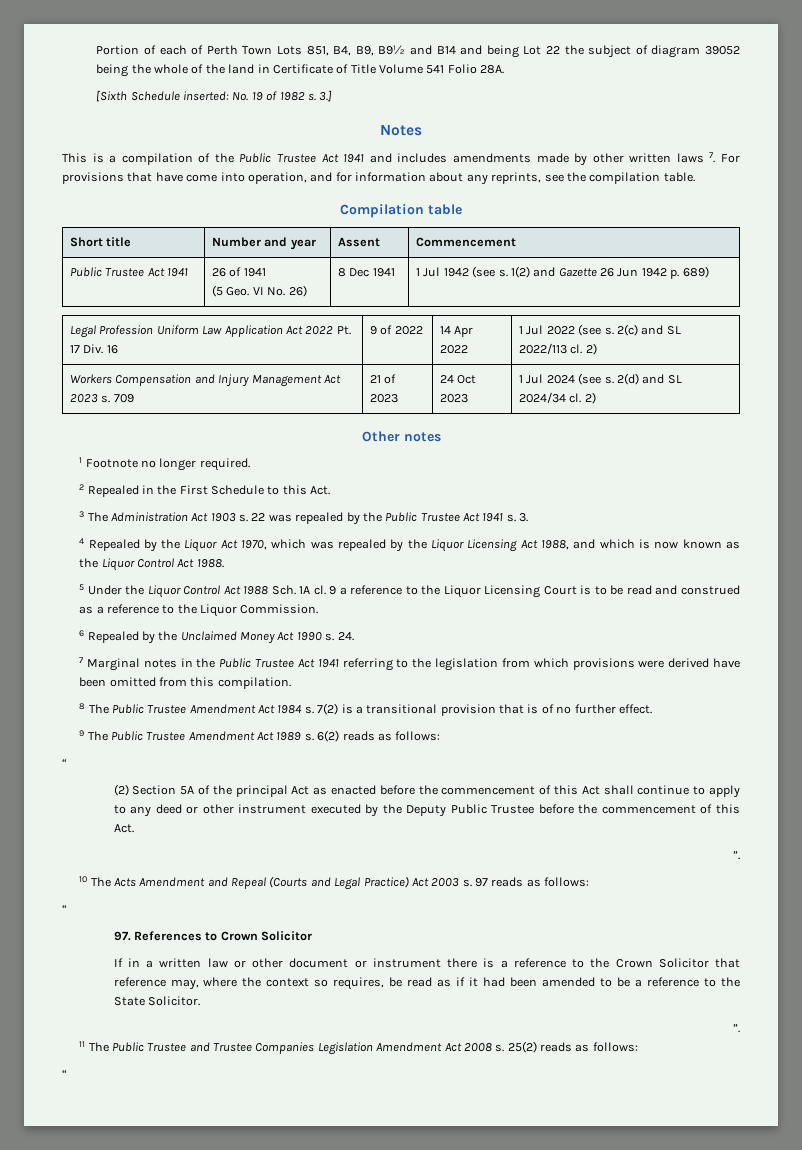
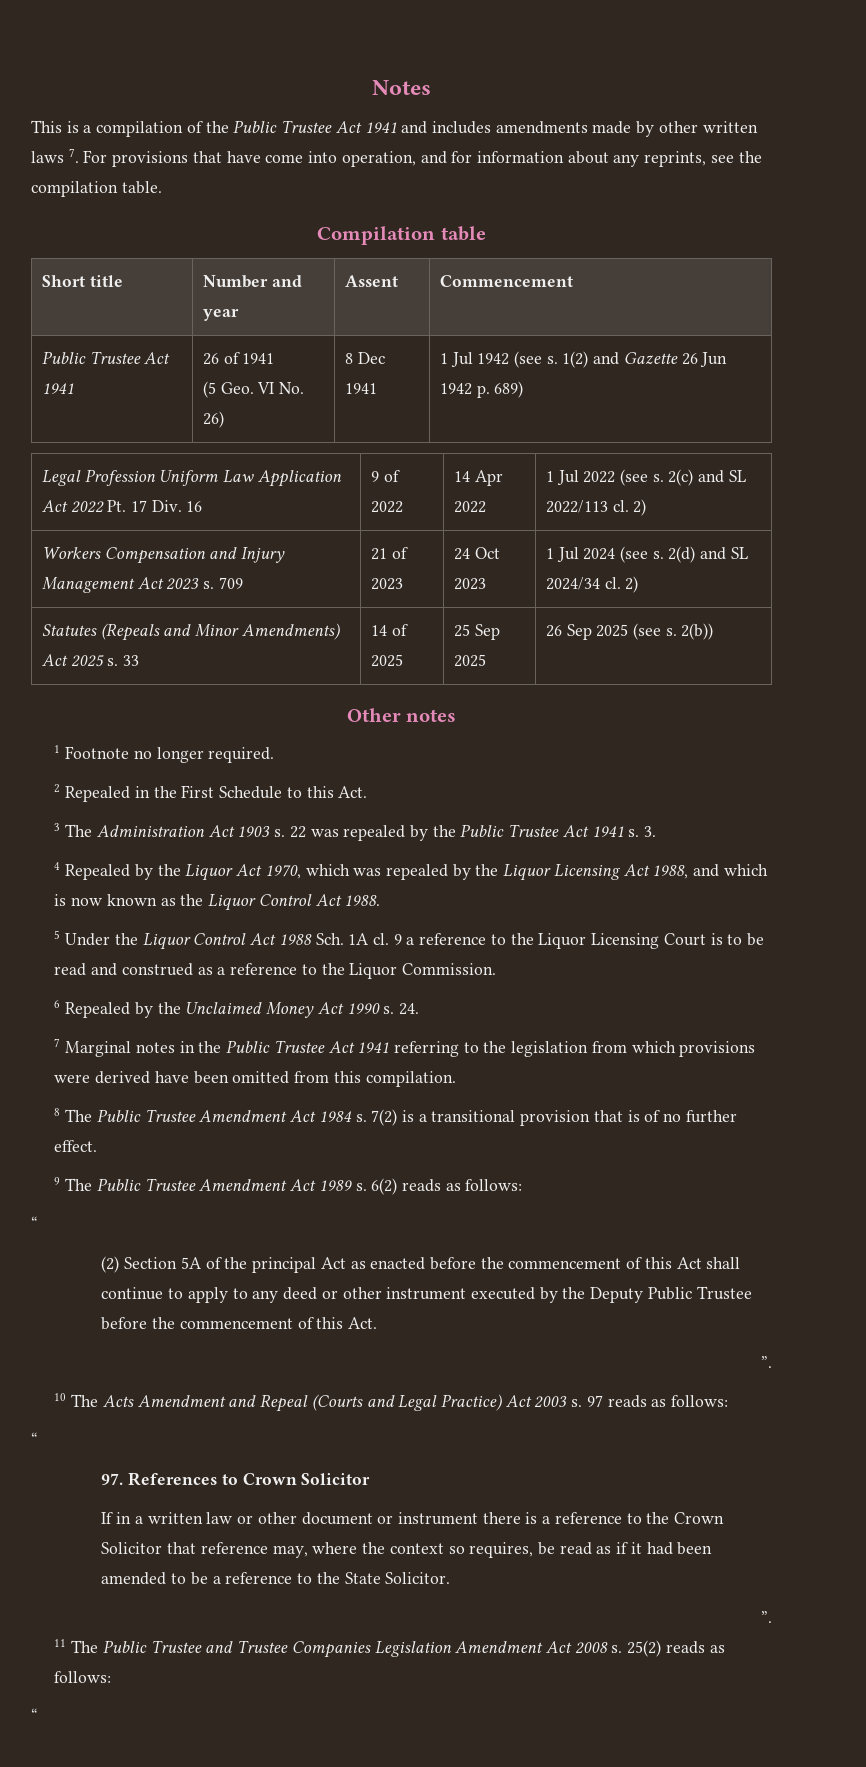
- Portion of each of Perth Town Lots 851, B4, B9, B9½ and B14 and being Lot 22 the subject of diagram 39052 being the whole of the land in Certificate of Title Volume 541 Folio 28A.
- [Sixth Schedule inserted: No. 19 of 1982 s. 3.]
+ Statutes (Repeals and Minor Amendments) Act 2025 s. 33 | 14 of 2025 | 25 Sep 2025 | 26 Sep 2025 (see s. 2(b))

